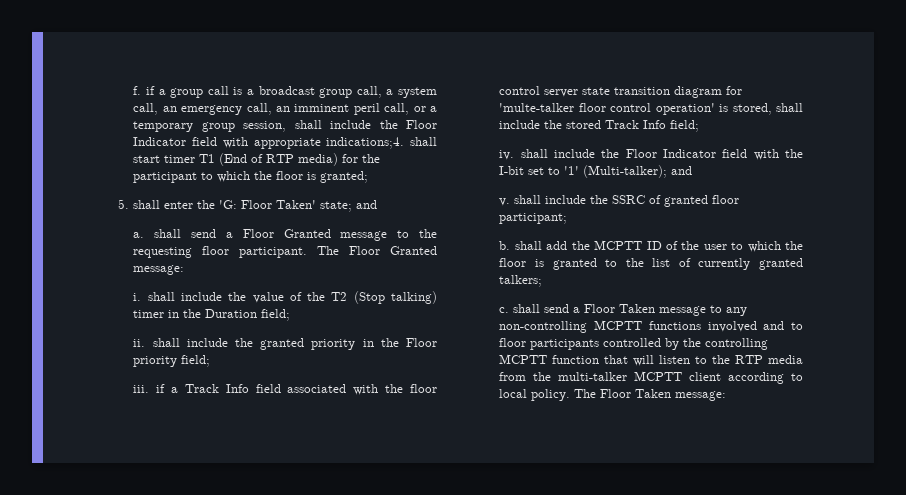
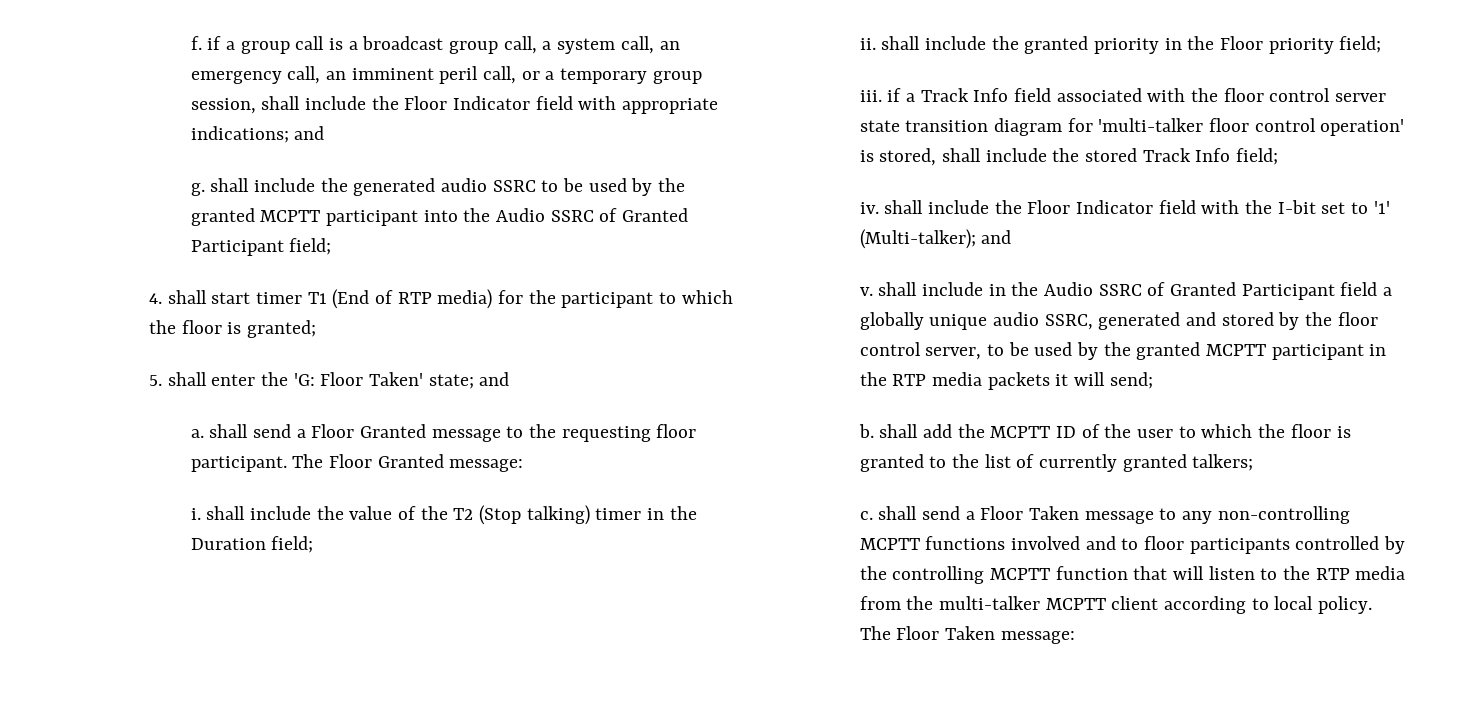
- f. if a group call is a broadcast group call, a system call, an emergency call, an imminent peril call, or a temporary group session, shall include the Floor Indicator field with appropriate indications;4. shall start timer T1 (End of RTP media) for the participant to which the floor is granted;
+ f. if a group call is a broadcast group call, a system call, an emergency call, an imminent peril call, or a temporary group session, shall include the Floor Indicator field with appropriate indications; and
+ g. shall include the generated audio SSRC to be used by the granted MCPTT participant into the Audio SSRC of Granted Participant field;
+ 4. shall start timer T1 (End of RTP media) for the participant to which the floor is granted;
- iii. if a Track Info field associated with the floor control server state transition diagram for 'multe-talker floor control operation' is stored, shall include the stored Track Info field;
+ iii. if a Track Info field associated with the floor control server state transition diagram for 'multi-talker floor control operation' is stored, shall include the stored Track Info field;
- v. shall include the SSRC of granted floor participant;
+ v. shall include in the Audio SSRC of Granted Participant field a globally unique audio SSRC, generated and stored by the floor control server, to be used by the granted MCPTT participant in the RTP media packets it will send;

